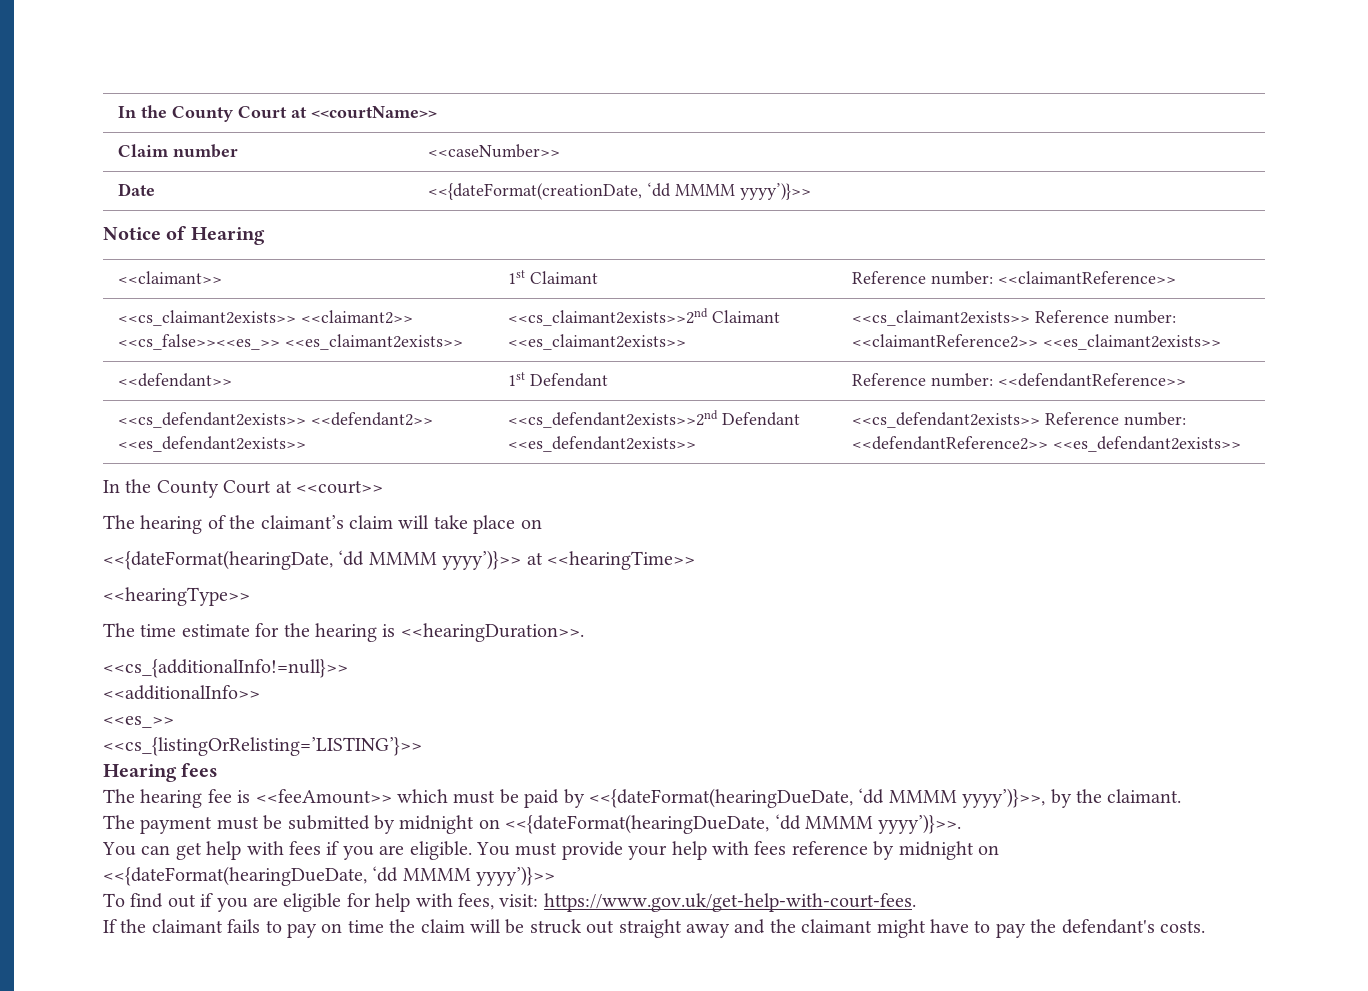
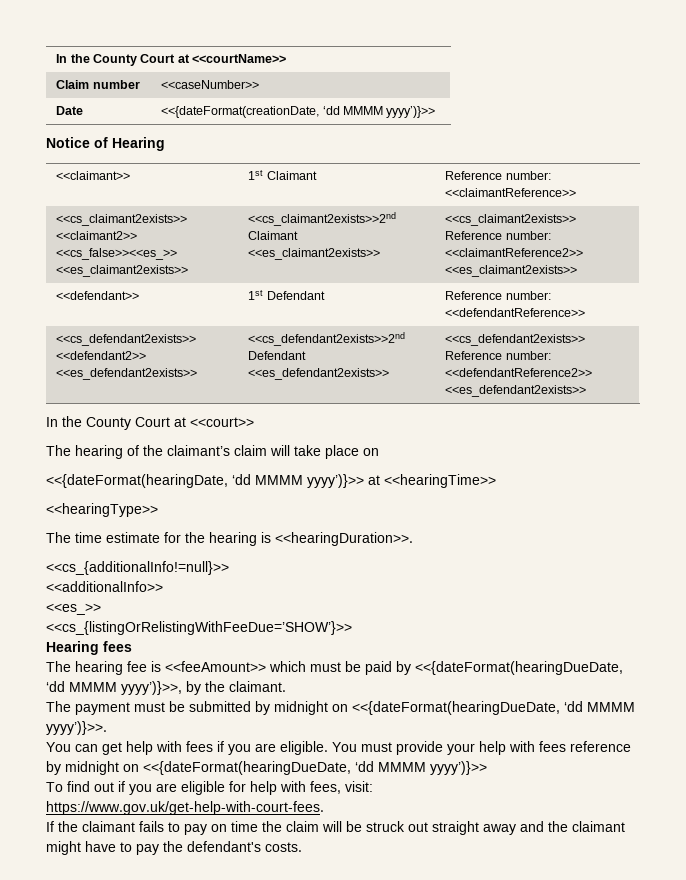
- <<cs_{listingOrRelisting=’LISTING’}>>
+ <<cs_{listingOrRelistingWithFeeDue=’SHOW’}>>

